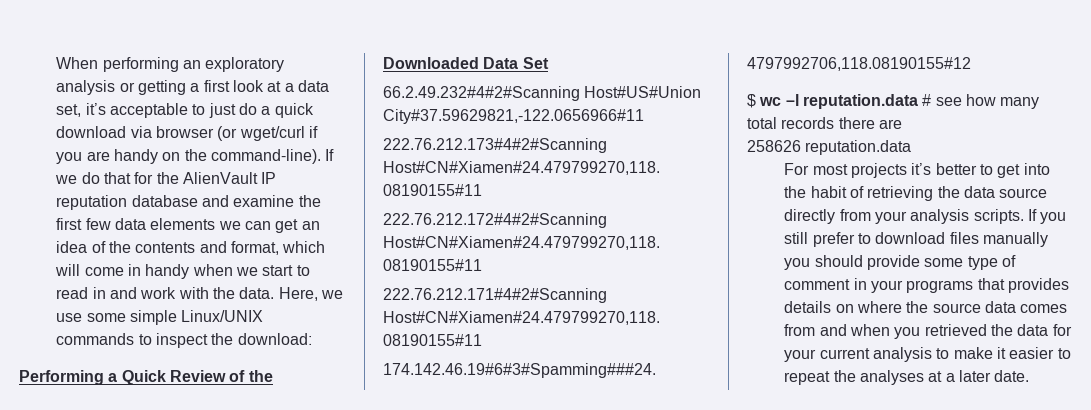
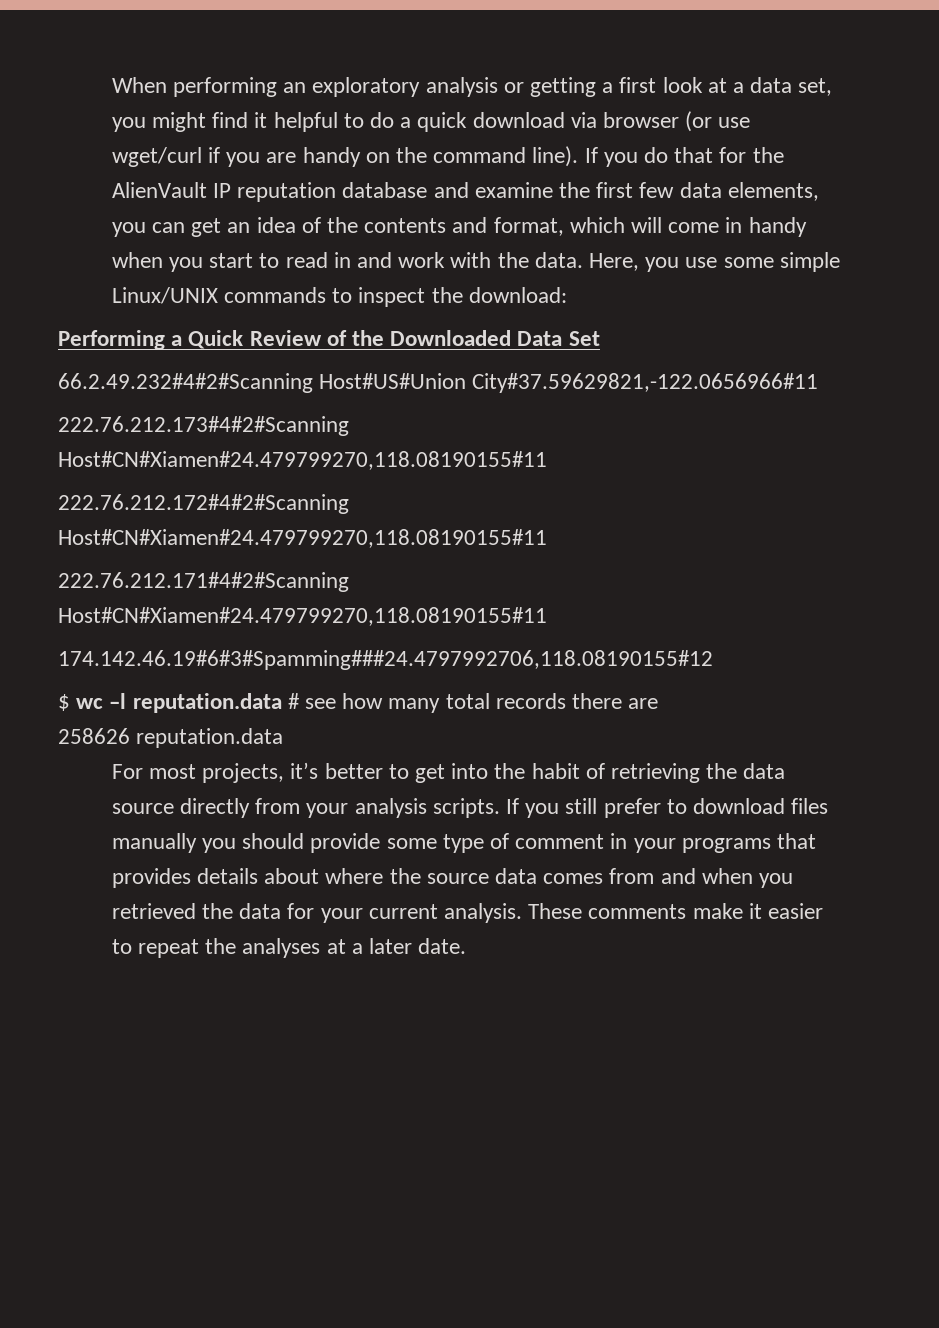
- When performing an exploratory analysis or getting a first look at a data set, it’s acceptable to just do a quick download via browser (or wget/curl if you are handy on the command-line). If we do that for the AlienVault IP reputation database and examine the first few data elements we can get an idea of the contents and format, which will come in handy when we start to read in and work with the data.
+ When performing an exploratory analysis or getting a first look at a data set, you might find it helpful to do a quick download via browser (or use wget/curl if you are handy on the command line). If you do that for the AlienVault IP reputation database and examine the first few data elements, you can get an idea of the contents and format, which will come in handy when you start to read in and work with the data.
- Here, we use some simple Linux/UNIX commands to inspect the download:
+ Here, you use some simple Linux/UNIX commands to inspect the download:
- For most projects it’s better to get into the habit of retrieving the data source directly from your analysis scripts.
+ For most projects, it’s better to get into the habit of retrieving the data source directly from your analysis scripts.
- If you still prefer to download files manually you should provide some type of comment in your programs that provides details on where the source data comes from and when you retrieved the data for your current analysis to make it easier to repeat the analyses at a later date.
+ If you still prefer to download files manually you should provide some type of comment in your programs that provides details about where the source data comes from and when you retrieved the data for your current analysis. These comments make it easier to repeat the analyses at a later date.

